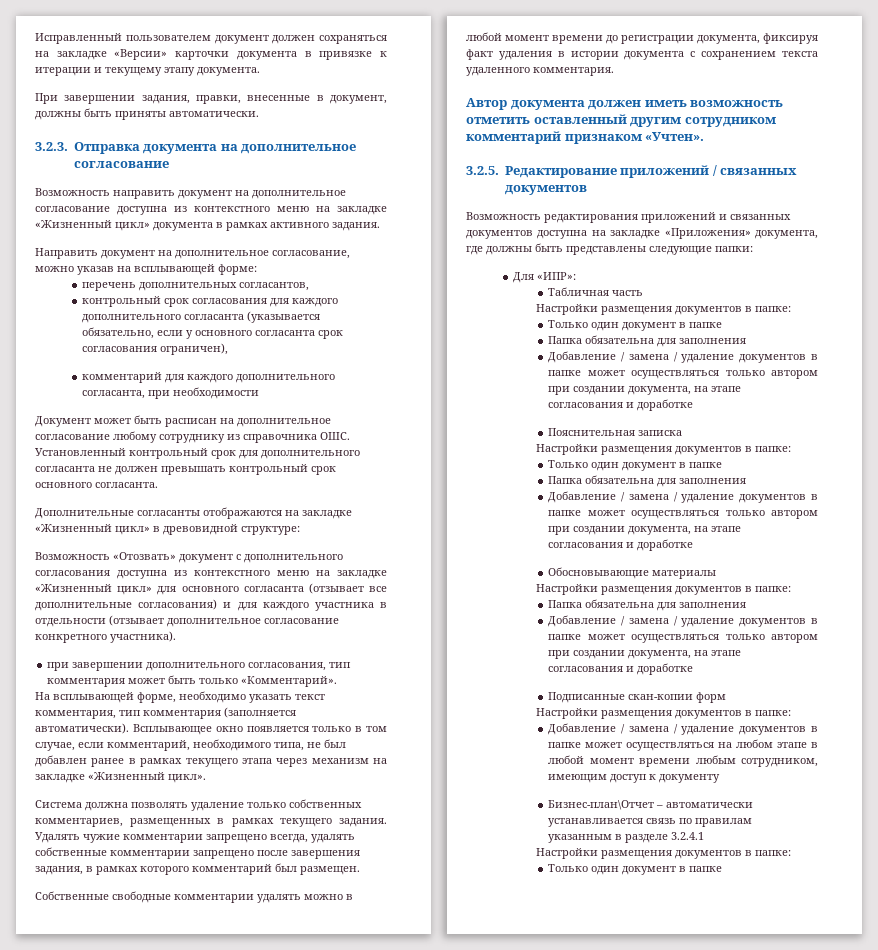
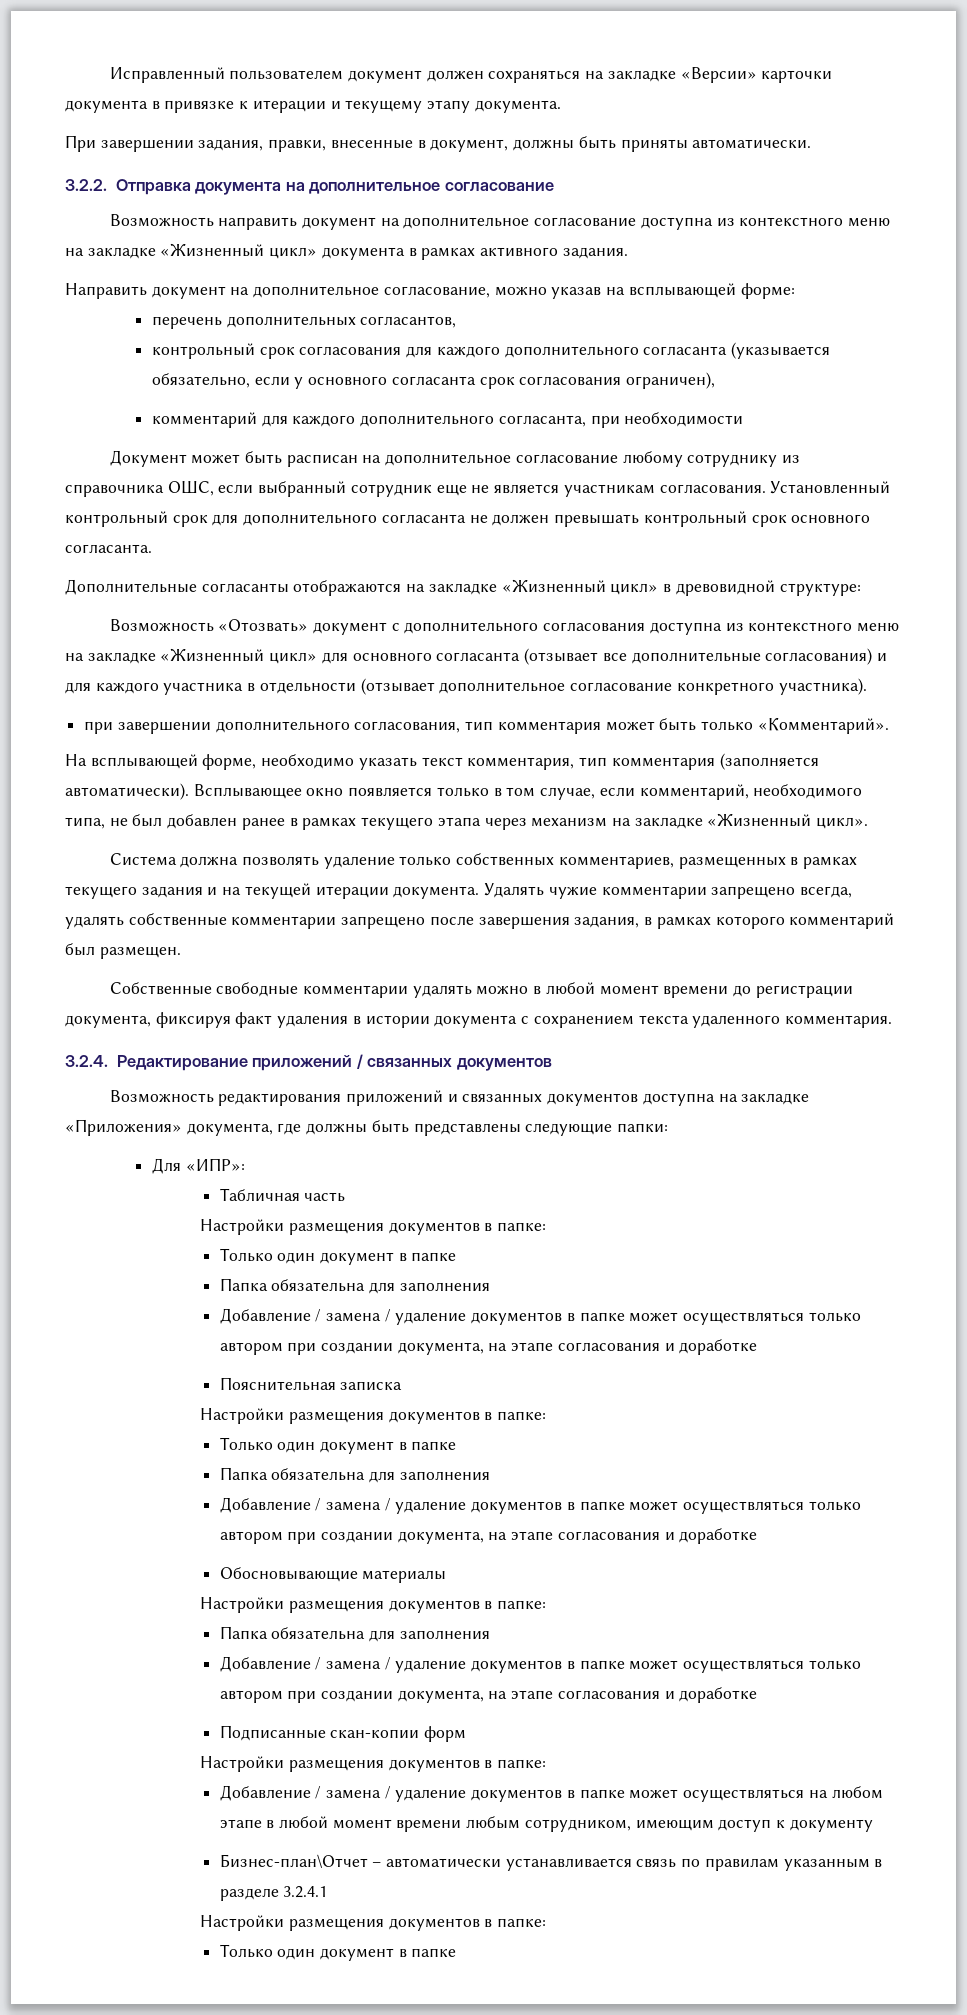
- 3.2.3. Отправка документа на дополнительное согласование
+ 3.2.2. Отправка документа на дополнительное согласование
- Документ может быть расписан на дополнительное согласование любому сотруднику из справочника ОШС. Установленный контрольный срок для дополнительного согласанта не должен превышать контрольный срок основного согласанта.
+ Документ может быть расписан на дополнительное согласование любому сотруднику из справочника ОШС, если выбранный сотрудник еще не является участникам согласования. Установленный контрольный срок для дополнительного согласанта не должен превышать контрольный срок основного согласанта.
- Система должна позволять удаление только собственных комментариев, размещенных в рамках текущего задания.
+ Система должна позволять удаление только собственных комментариев, размещенных в рамках текущего задания и на текущей итерации документа.
- Автор документа должен иметь возможность отметить оставленный другим сотрудником комментарий признаком «Учтен».
- 3.2.5. Редактирование приложений / связанных документов
+ 3.2.4. Редактирование приложений / связанных документов

